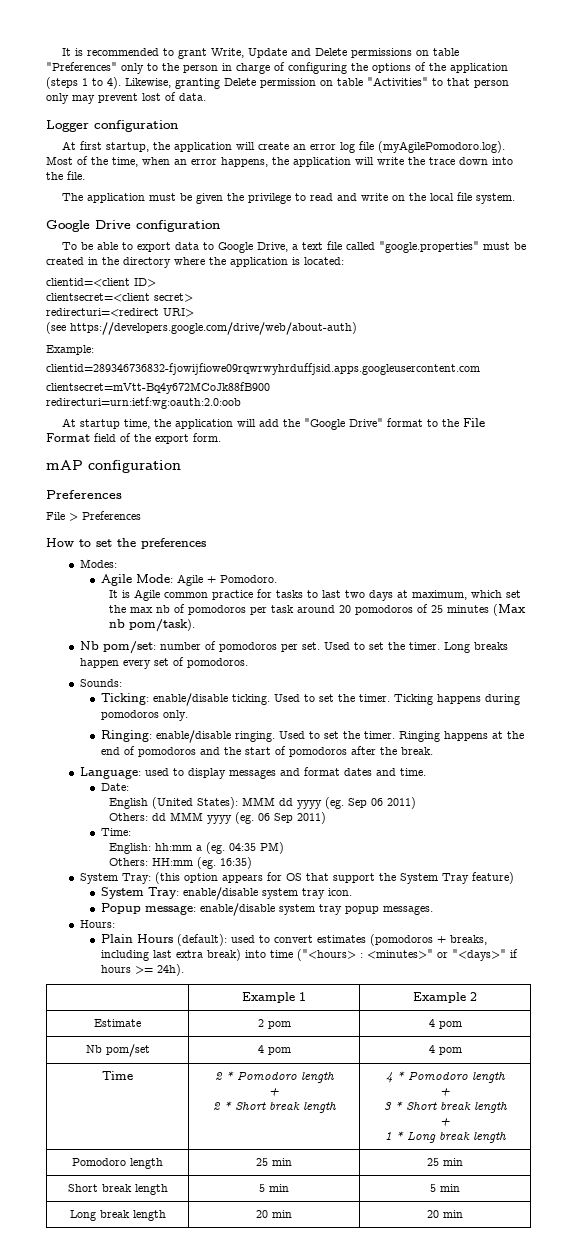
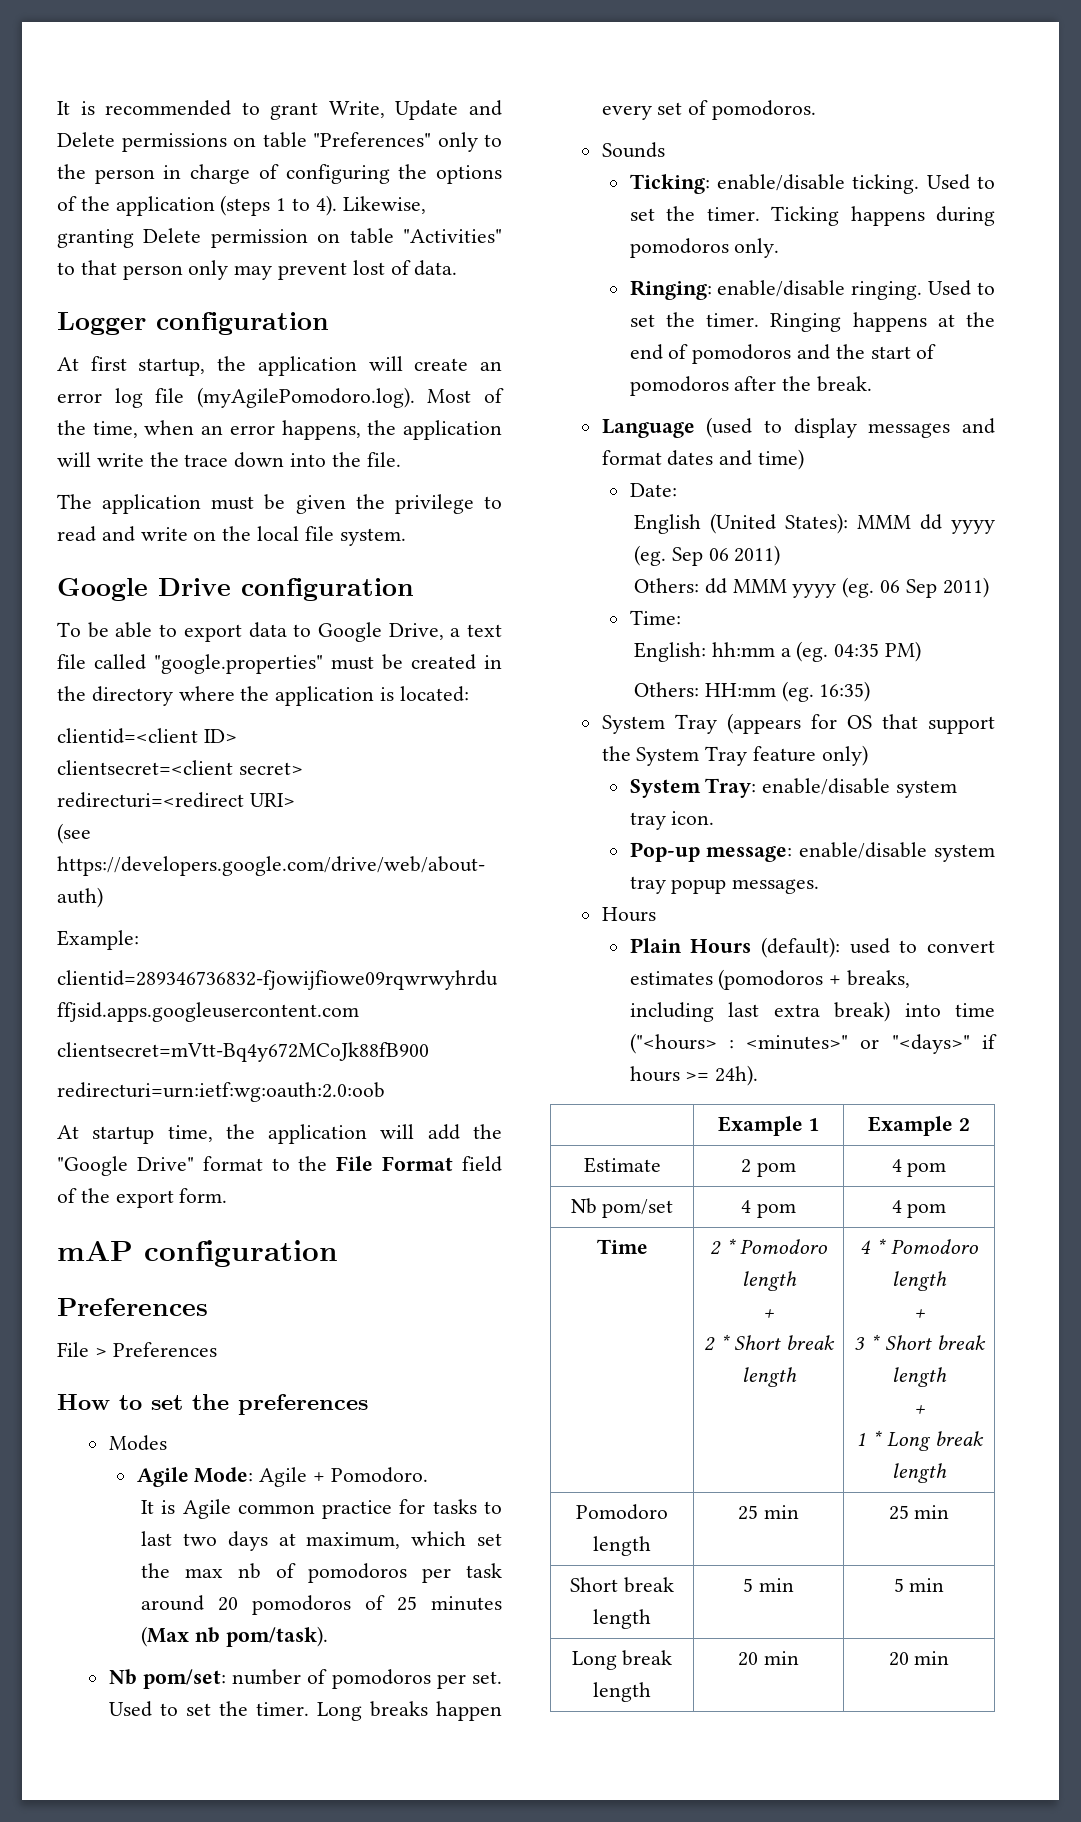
- Modes:
+ Modes
- Sounds:
+ Sounds
- Language: used to display messages and format dates and time.
+ Language (used to display messages and format dates and time)
- System Tray: (this option appears for OS that support the System Tray feature)
+ System Tray (appears for OS that support the System Tray feature only)
- Popup message: enable/disable system tray popup messages.
- Hours:
+ Pop-up message: enable/disable system tray popup messages.
+ Hours

